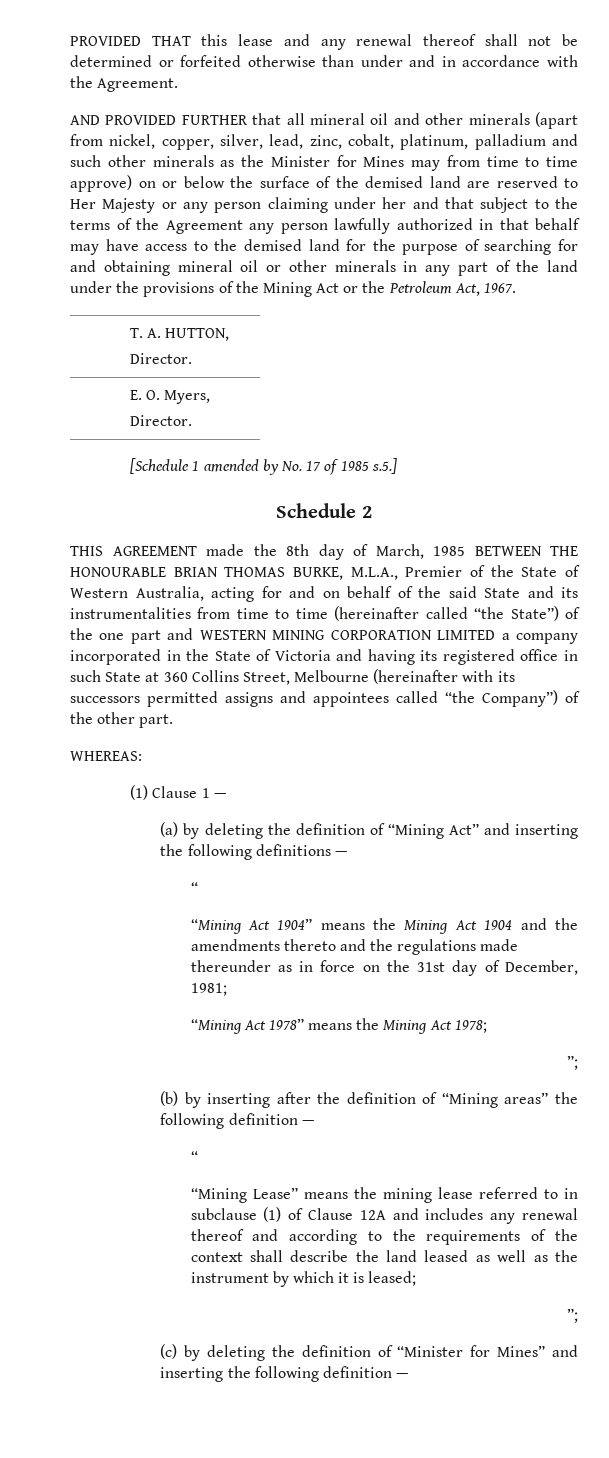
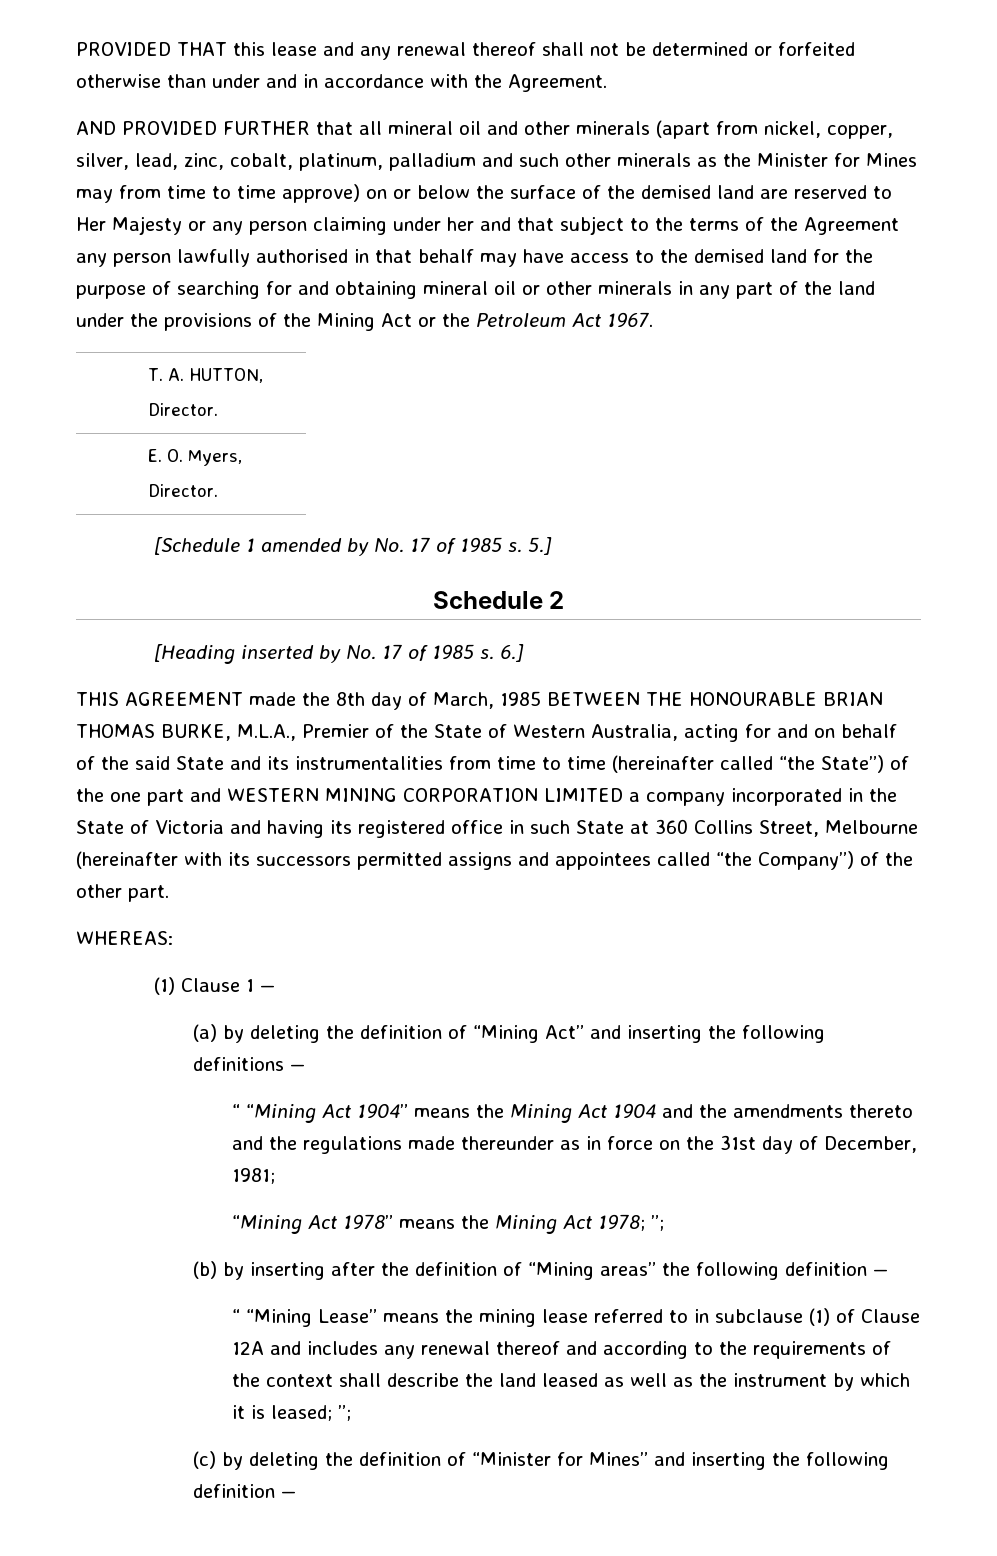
- AND PROVIDED FURTHER that all mineral oil and other minerals (apart from nickel, copper, silver, lead, zinc, cobalt, platinum, palladium and such other minerals as the Minister for Mines may from time to time approve) on or below the surface of the demised land are reserved to Her Majesty or any person claiming under her and that subject to the terms of the Agreement any person lawfully authorized in that behalf may have access to the demised land for the purpose of searching for and obtaining mineral oil or other minerals in any part of the land under the provisions of the Mining Act or the Petroleum Act, 1967.
+ AND PROVIDED FURTHER that all mineral oil and other minerals (apart from nickel, copper, silver, lead, zinc, cobalt, platinum, palladium and such other minerals as the Minister for Mines may from time to time approve) on or below the surface of the demised land are reserved to Her Majesty or any person claiming under her and that subject to the terms of the Agreement any person lawfully authorised in that behalf may have access to the demised land for the purpose of searching for and obtaining mineral oil or other minerals in any part of the land under the provisions of the Mining Act or the Petroleum Act 1967.
- [Schedule 1 amended by No. 17 of 1985 s.5.]
+ [Schedule 1 amended by No. 17 of 1985 s. 5.]
+ [Heading inserted by No. 17 of 1985 s. 6.]
  (a) by deleting the definition of “Mining Act” and inserting the following definitions —
- “
- “Mining Act 1904” means the Mining Act 1904 and the amendments thereto and the regulations made thereunder as in force on the 31st day of December, 1981;
+ “ “Mining Act 1904” means the Mining Act 1904 and the amendments thereto and the regulations made thereunder as in force on the 31st day of December, 1981;
- “Mining Act 1978” means the Mining Act 1978;
- ”;
+ “Mining Act 1978” means the Mining Act 1978; ”;
  (b) by inserting after the definition of “Mining areas” the following definition —
- “
- “Mining Lease” means the mining lease referred to in subclause (1) of Clause 12A and includes any renewal thereof and according to the requirements of the context shall describe the land leased as well as the instrument by which it is leased;
- ”;
+ “ “Mining Lease” means the mining lease referred to in subclause (1) of Clause 12A and includes any renewal thereof and according to the requirements of the context shall describe the land leased as well as the instrument by which it is leased; ”;

